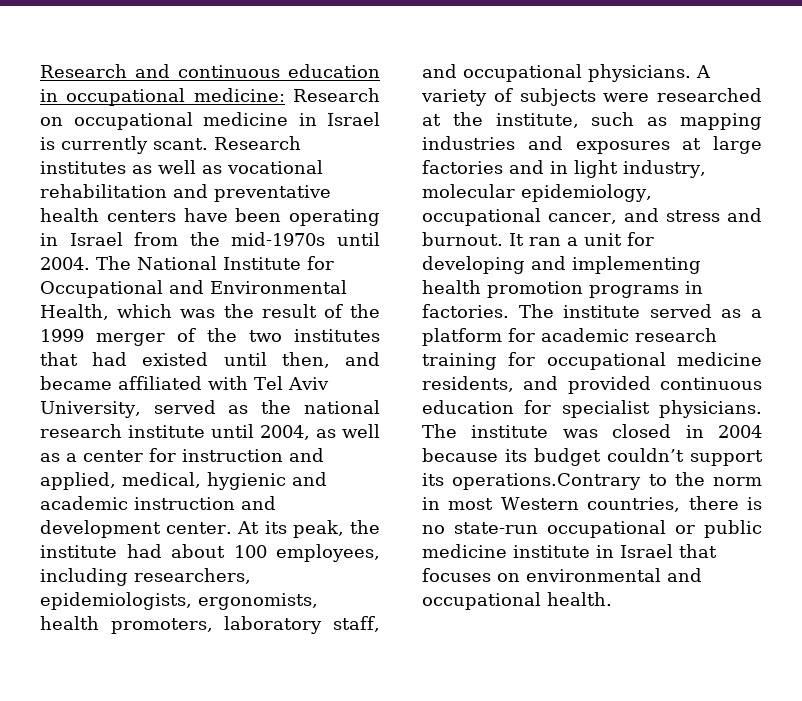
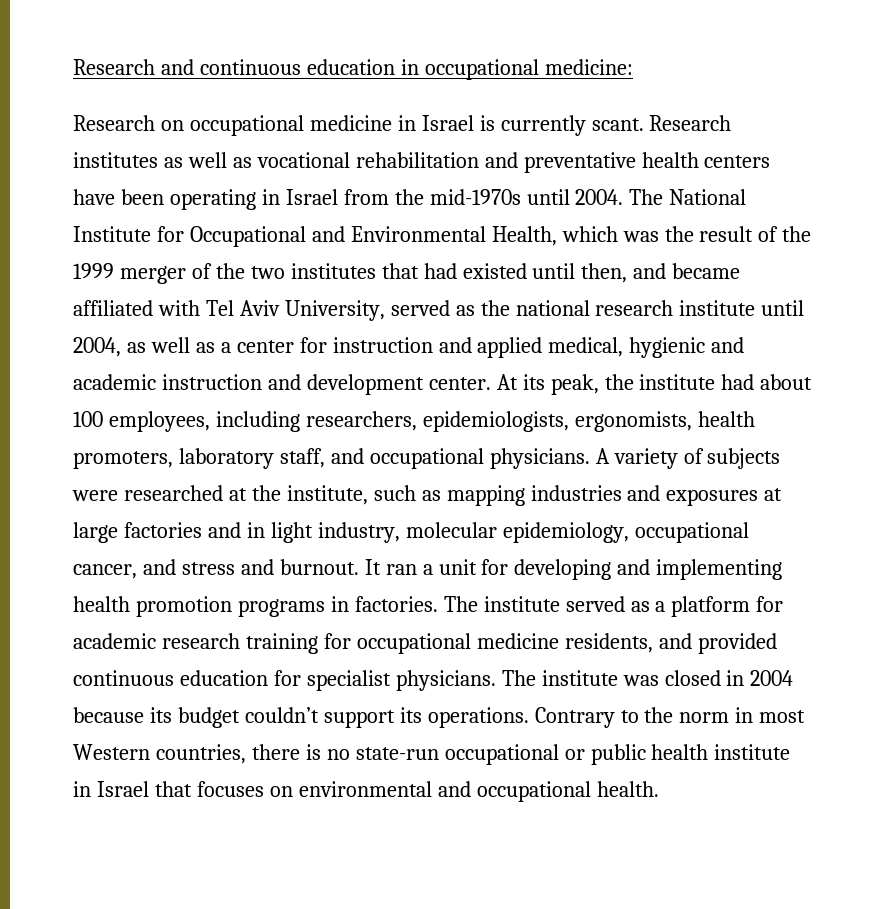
- Research and continuous education in occupational medicine: Research on occupational medicine in Israel is currently scant.
+ Research and continuous education in occupational medicine:
+ Research on occupational medicine in Israel is currently scant.
- The National Institute for Occupational and Environmental Health, which was the result of the 1999 merger of the two institutes that had existed until then, and became affiliated with Tel Aviv University, served as the national research institute until 2004, as well as a center for instruction and applied, medical, hygienic and academic instruction and development center.
+ The National Institute for Occupational and Environmental Health, which was the result of the 1999 merger of the two institutes that had existed until then, and became affiliated with Tel Aviv University, served as the national research institute until 2004, as well as a center for instruction and applied medical, hygienic and academic instruction and development center.
- The institute was closed in 2004 because its budget couldn’t support its operations.Contrary to the norm in most Western countries, there is no state-run occupational or public medicine institute in Israel that focuses on environmental and occupational health.
+ The institute was closed in 2004 because its budget couldn’t support its operations. Contrary to the norm in most Western countries, there is no state-run occupational or public health institute in Israel that focuses on environmental and occupational health.

